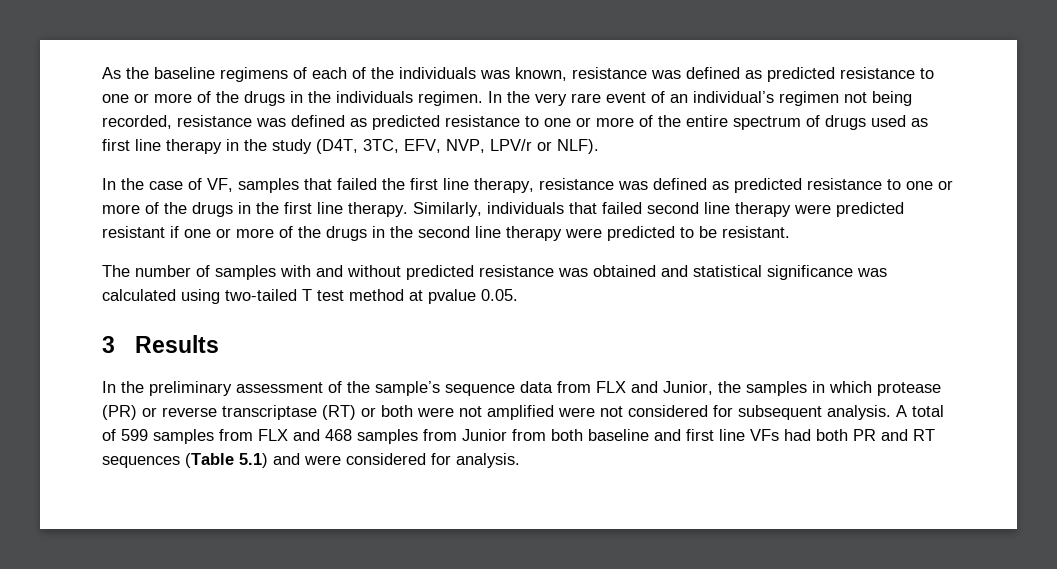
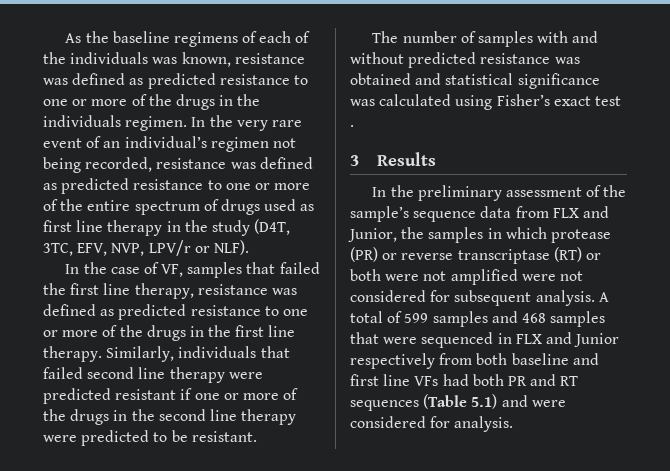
- The number of samples with and without predicted resistance was obtained and statistical significance was calculated using two-tailed T test method at pvalue 0.05.
+ The number of samples with and without predicted resistance was obtained and statistical significance was calculated using Fisher’s exact test .
- A total of 599 samples from FLX and 468 samples from Junior from both baseline and first line VFs had both PR and RT sequences (Table 5.1) and were considered for analysis.
+ A total of 599 samples and 468 samples that were sequenced in FLX and Junior respectively from both baseline and first line VFs had both PR and RT sequences (Table 5.1) and were considered for analysis.

